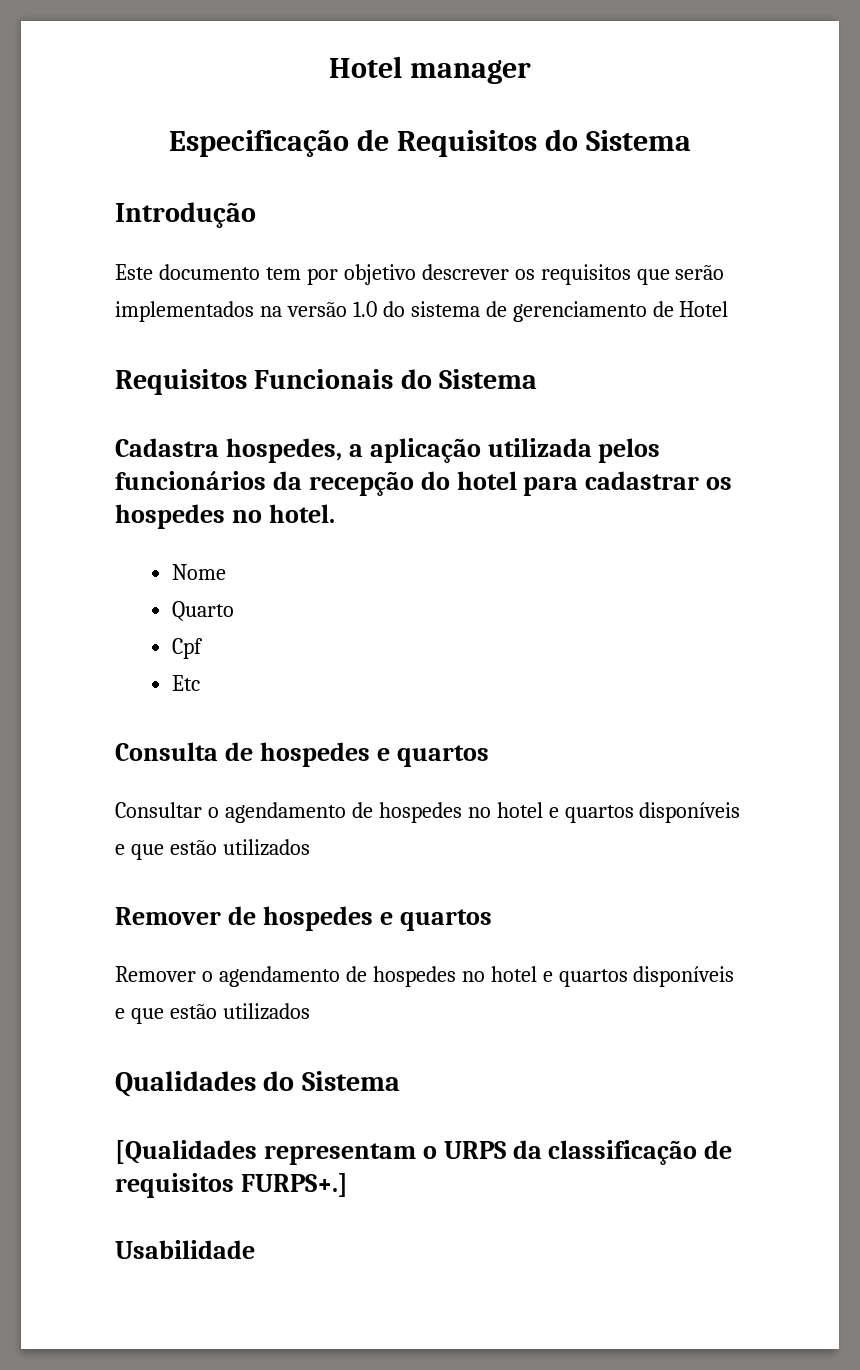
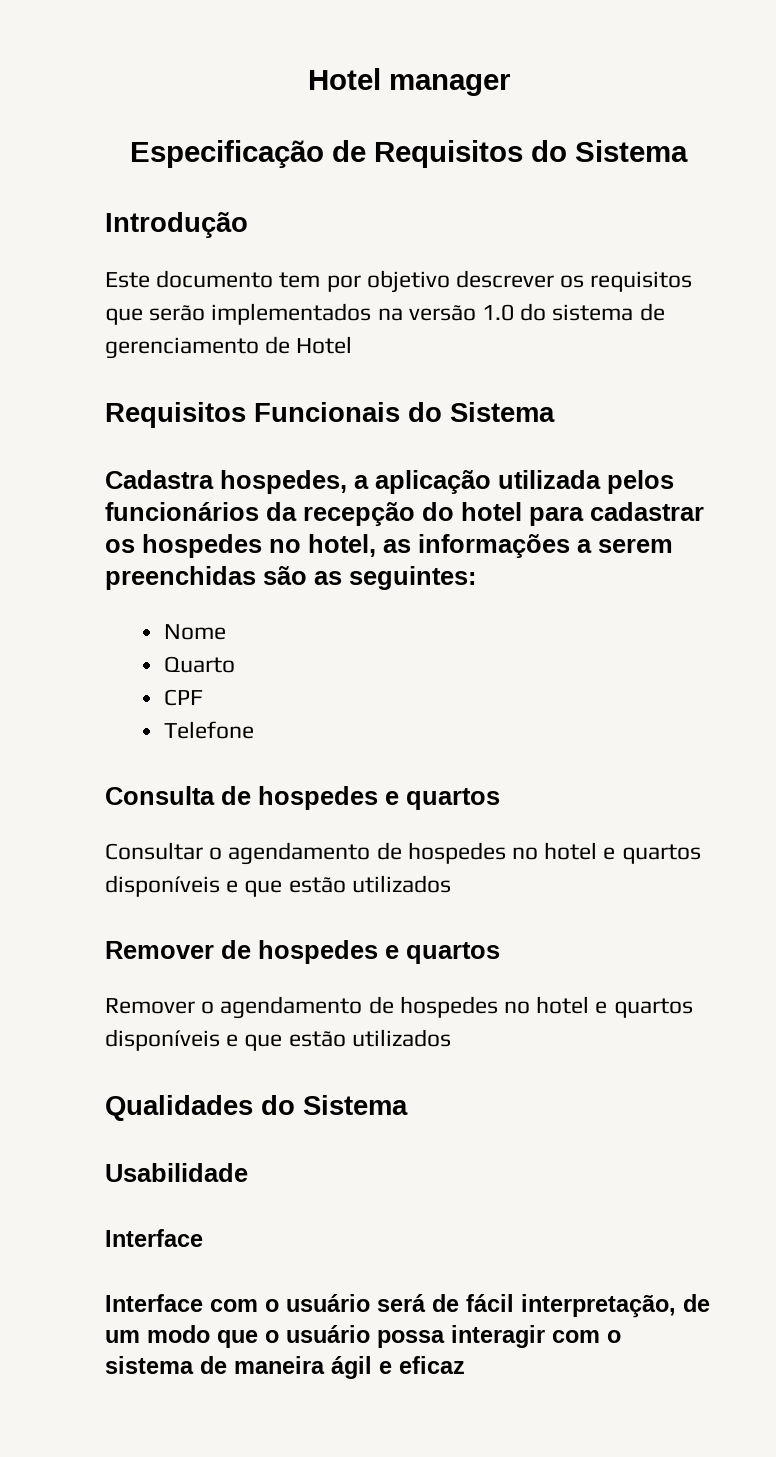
- Cadastra hospedes, a aplicação utilizada pelos funcionários da recepção do hotel para cadastrar os hospedes no hotel.
+ Cadastra hospedes, a aplicação utilizada pelos funcionários da recepção do hotel para cadastrar os hospedes no hotel, as informações a serem preenchidas são as seguintes:
- Cpf
- Etc
+ CPF
+ Telefone
- [Qualidades representam o URPS da classificação de requisitos FURPS+.]
  Usabilidade
+ Interface
+ Interface com o usuário será de fácil interpretação, de um modo que o usuário possa interagir com o sistema de maneira ágil e eficaz

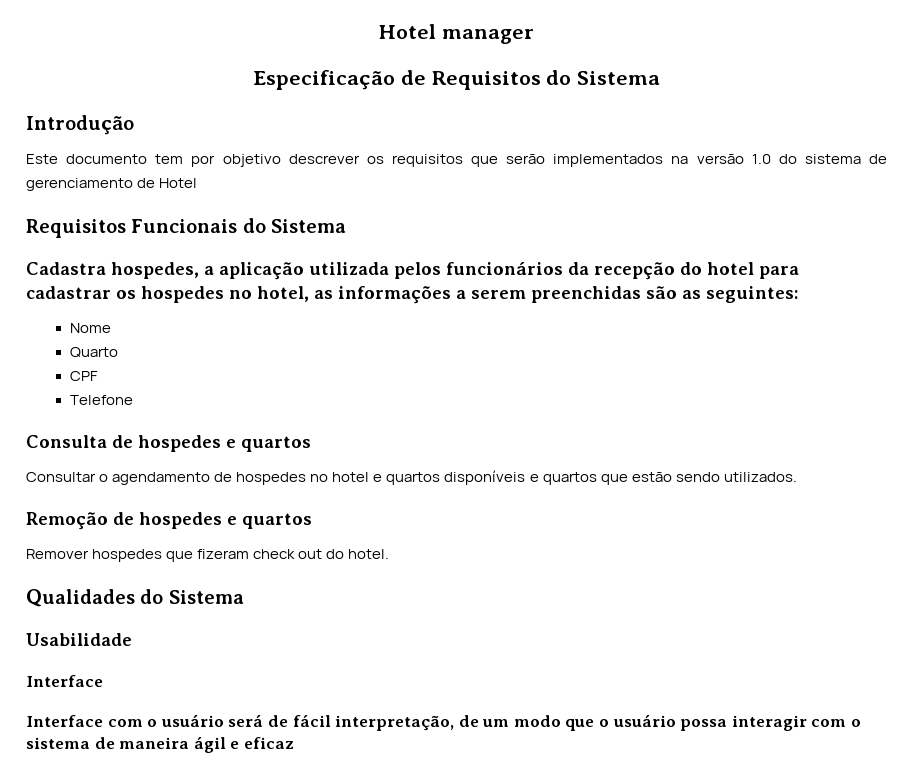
- Consultar o agendamento de hospedes no hotel e quartos disponíveis e que estão utilizados
- Remover de hospedes e quartos
+ Consultar o agendamento de hospedes no hotel e quartos disponíveis e quartos que estão sendo utilizados.
+ Remoção de hospedes e quartos
- Remover o agendamento de hospedes no hotel e quartos disponíveis e que estão utilizados
+ Remover hospedes que fizeram check out do hotel.

